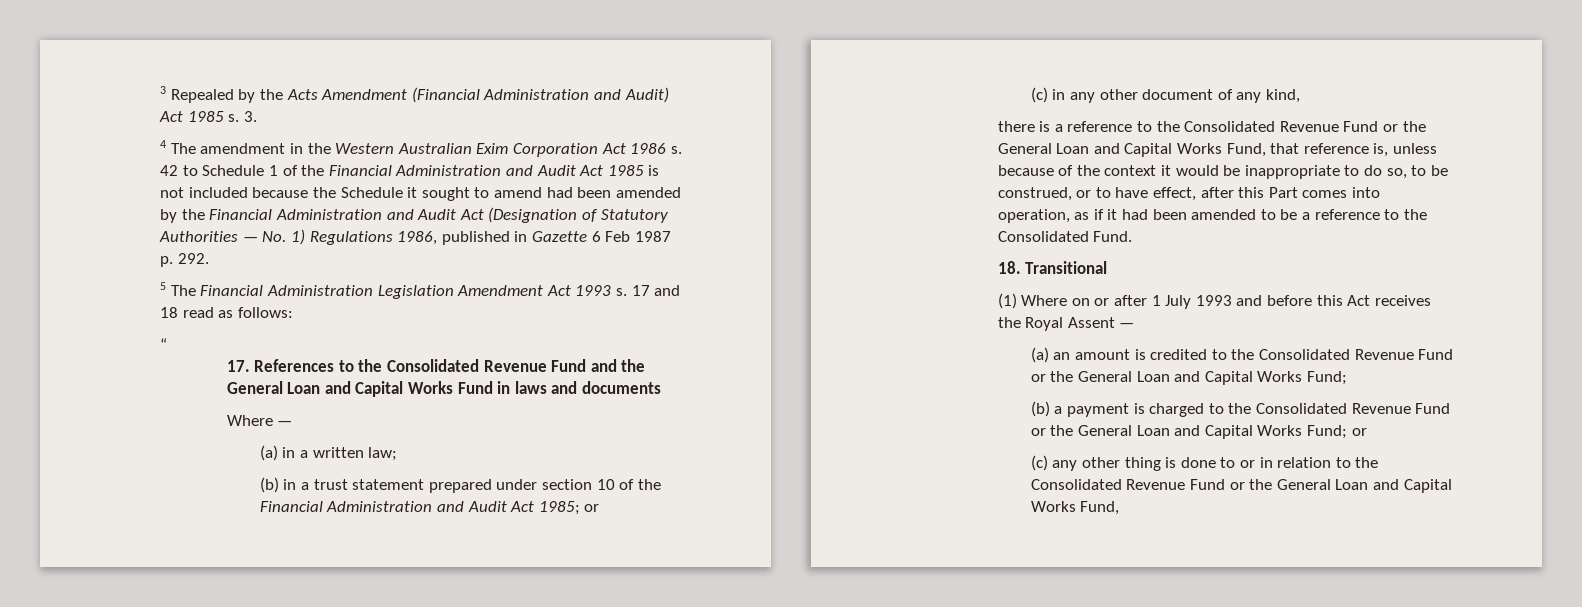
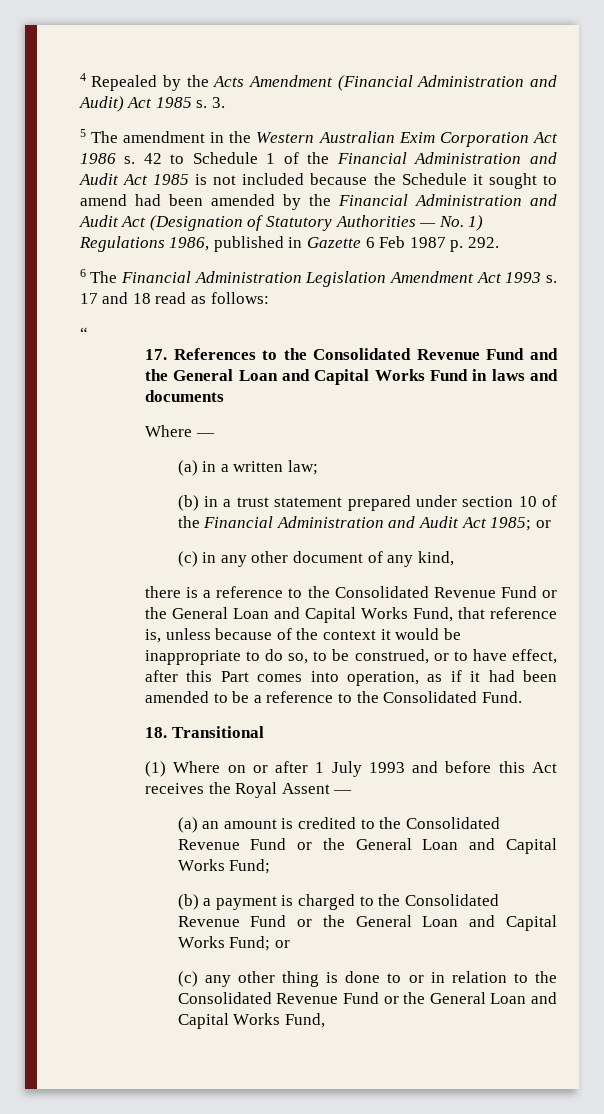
- 3 Repealed by the Acts Amendment (Financial Administration and Audit) Act 1985 s.
+ 4 Repealed by the Acts Amendment (Financial Administration and Audit) Act 1985 s.
- 4 The amendment in the Western Australian Exim Corporation Act 1986 s.
+ 5 The amendment in the Western Australian Exim Corporation Act 1986 s.
- 5 The Financial Administration Legislation Amendment Act 1993 s.
+ 6 The Financial Administration Legislation Amendment Act 1993 s.

